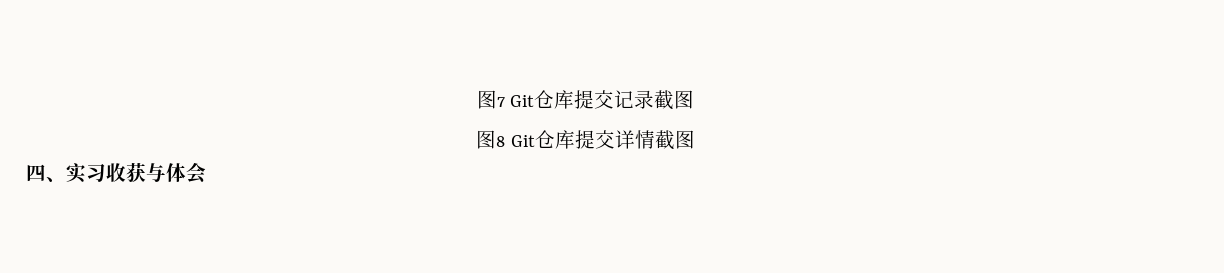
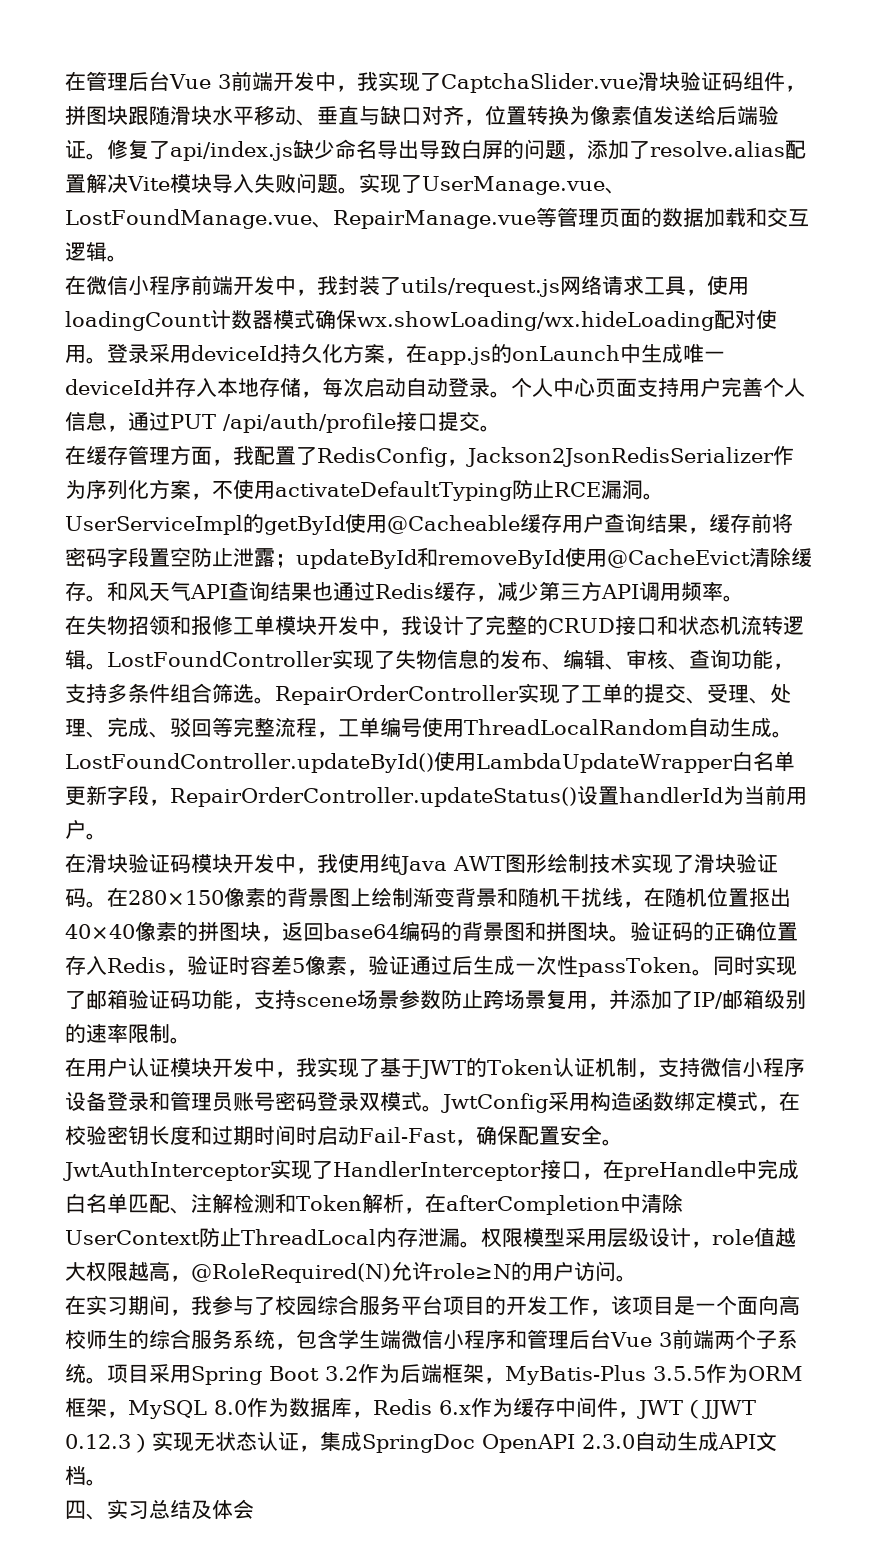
- 图7 Git仓库提交记录截图
- 图8 Git仓库提交详情截图
- 四、实习收获与体会
+ 在管理后台Vue 3前端开发中，我实现了CaptchaSlider.vue滑块验证码组件，拼图块跟随滑块水平移动、垂直与缺口对齐，位置转换为像素值发送给后端验证。修复了api/index.js缺少命名导出导致白屏的问题，添加了resolve.alias配置解决Vite模块导入失败问题。实现了UserManage.vue、LostFoundManage.vue、RepairManage.vue等管理页面的数据加载和交互逻辑。
+ 在微信小程序前端开发中，我封装了utils/request.js网络请求工具，使用loadingCount计数器模式确保wx.showLoading/wx.hideLoading配对使用。登录采用deviceId持久化方案，在app.js的onLaunch中生成唯一deviceId并存入本地存储，每次启动自动登录。个人中心页面支持用户完善个人信息，通过PUT /api/auth/profile接口提交。
+ 在缓存管理方面，我配置了RedisConfig，Jackson2JsonRedisSerializer作为序列化方案，不使用activateDefaultTyping防止RCE漏洞。UserServiceImpl的getById使用@Cacheable缓存用户查询结果，缓存前将密码字段置空防止泄露；updateById和removeById使用@CacheEvict清除缓存。和风天气API查询结果也通过Redis缓存，减少第三方API调用频率。
+ 在失物招领和报修工单模块开发中，我设计了完整的CRUD接口和状态机流转逻辑。LostFoundController实现了失物信息的发布、编辑、审核、查询功能，支持多条件组合筛选。RepairOrderController实现了工单的提交、受理、处理、完成、驳回等完整流程，工单编号使用ThreadLocalRandom自动生成。LostFoundController.updateById()使用LambdaUpdateWrapper白名单更新字段，RepairOrderController.updateStatus()设置handlerId为当前用户。
+ 在滑块验证码模块开发中，我使用纯Java AWT图形绘制技术实现了滑块验证码。在280×150像素的背景图上绘制渐变背景和随机干扰线，在随机位置抠出40×40像素的拼图块，返回base64编码的背景图和拼图块。验证码的正确位置存入Redis，验证时容差5像素，验证通过后生成一次性passToken。同时实现了邮箱验证码功能，支持scene场景参数防止跨场景复用，并添加了IP/邮箱级别的速率限制。
+ 在用户认证模块开发中，我实现了基于JWT的Token认证机制，支持微信小程序设备登录和管理员账号密码登录双模式。JwtConfig采用构造函数绑定模式，在校验密钥长度和过期时间时启动Fail-Fast，确保配置安全。JwtAuthInterceptor实现了HandlerInterceptor接口，在preHandle中完成白名单匹配、注解检测和Token解析，在afterCompletion中清除UserContext防止ThreadLocal内存泄漏。权限模型采用层级设计，role值越大权限越高，@RoleRequired(N)允许role≥N的用户访问。
+ 在实习期间，我参与了校园综合服务平台项目的开发工作，该项目是一个面向高校师生的综合服务系统，包含学生端微信小程序和管理后台Vue 3前端两个子系统。项目采用Spring Boot 3.2作为后端框架，MyBatis-Plus 3.5.5作为ORM框架，MySQL 8.0作为数据库，Redis 6.x作为缓存中间件，JWT（JJWT 0.12.3）实现无状态认证，集成SpringDoc OpenAPI 2.3.0自动生成API文档。
+ 四、实习总结及体会

